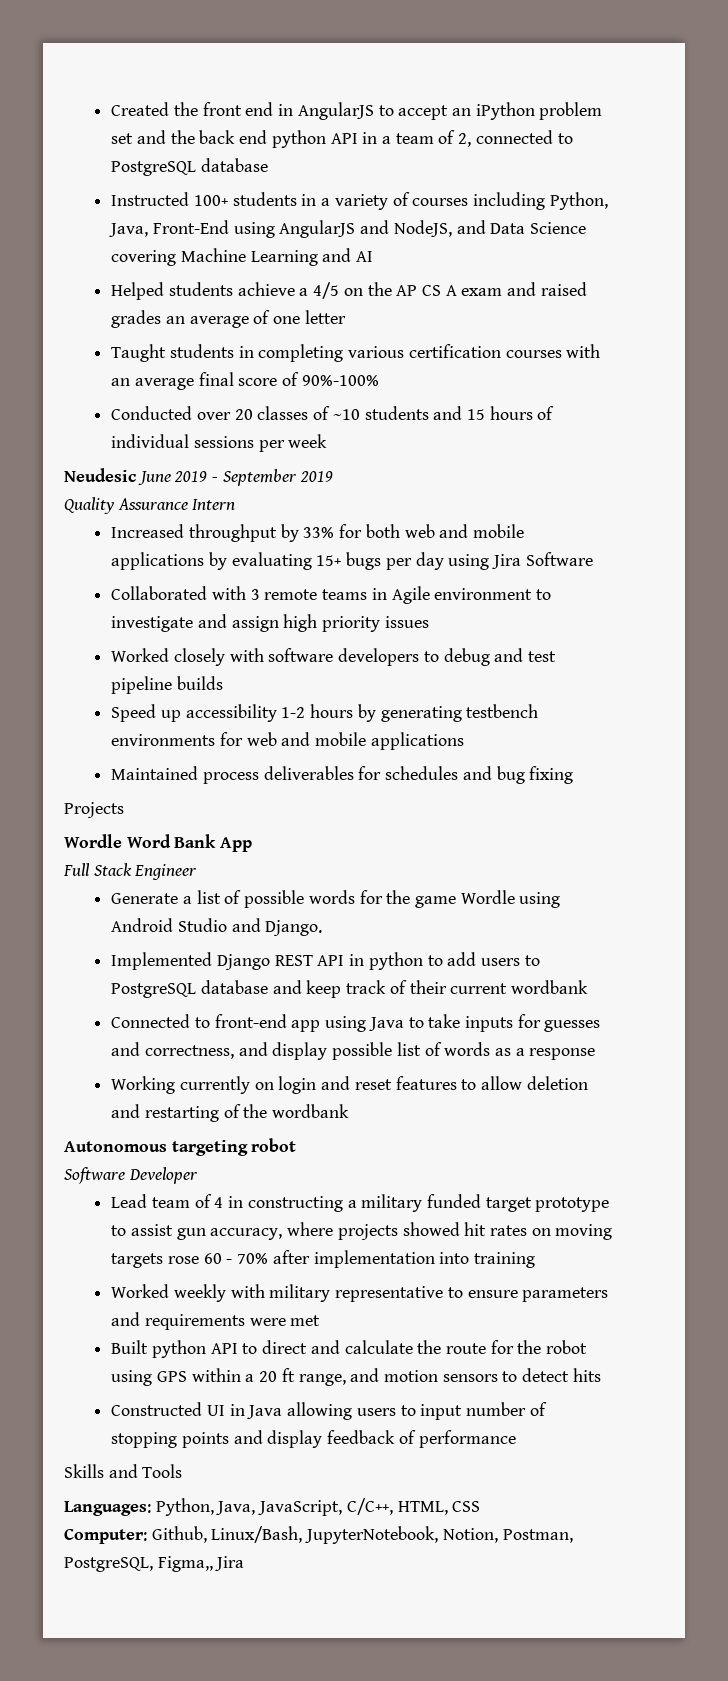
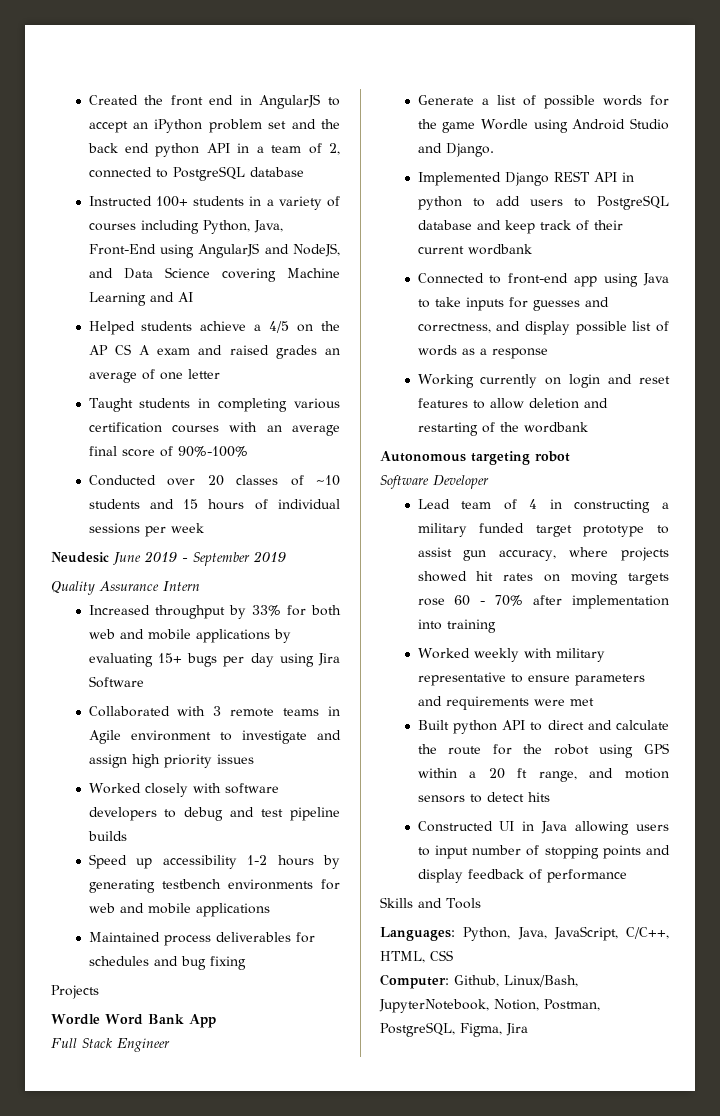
- Computer: Github, Linux/Bash, JupyterNotebook, Notion, Postman, PostgreSQL, Figma,, Jira
+ Computer: Github, Linux/Bash, JupyterNotebook, Notion, Postman, PostgreSQL, Figma, Jira

